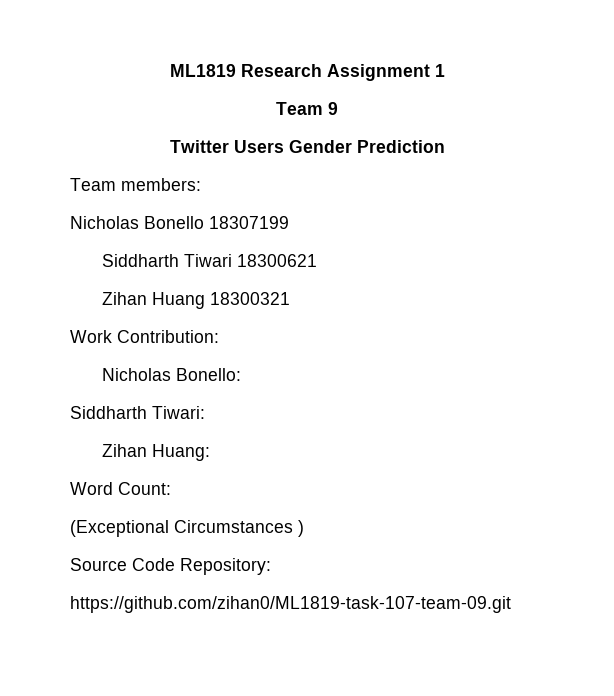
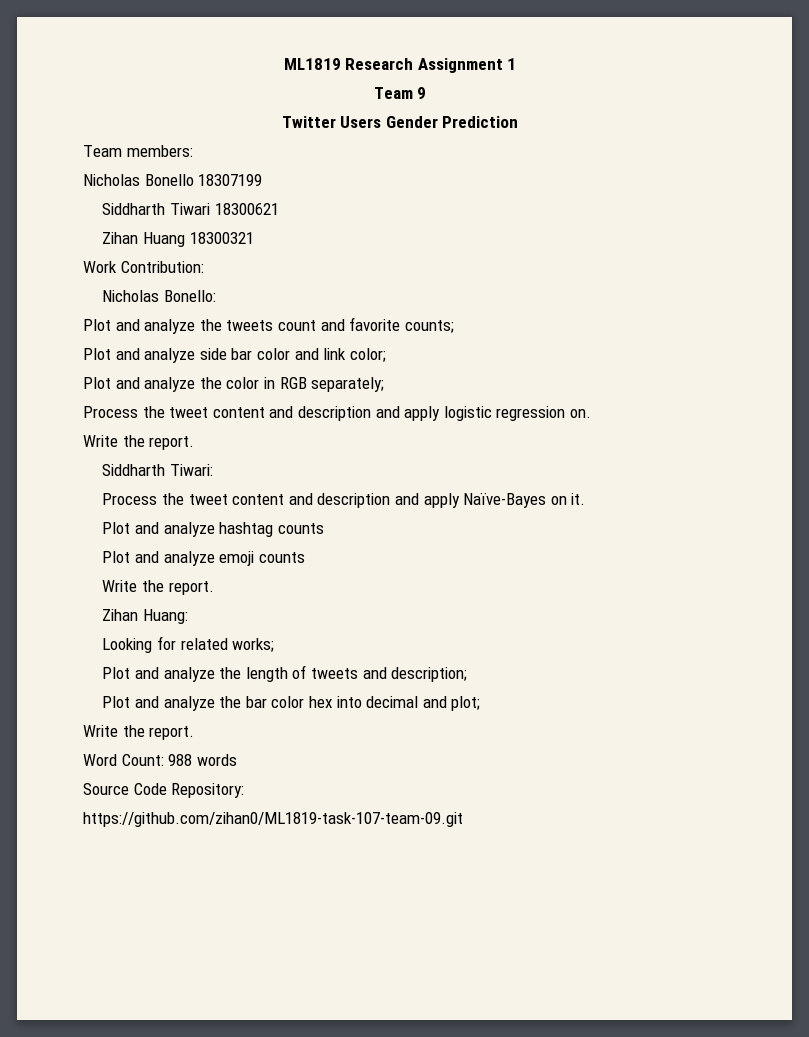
+ Plot and analyze the tweets count and favorite counts;
+ Plot and analyze side bar color and link color;
+ Plot and analyze the color in RGB separately;
+ Process the tweet content and description and apply logistic regression on.
+ Write the report.
  Siddharth Tiwari:
+ Process the tweet content and description and apply Naïve-Bayes on it.
+ Plot and analyze hashtag counts
+ Plot and analyze emoji counts
+ Write the report.
  Zihan Huang:
+ Looking for related works;
+ Plot and analyze the length of tweets and description;
+ Plot and analyze the bar color hex into decimal and plot;
+ Write the report.
- Word Count:
- (Exceptional Circumstances )
+ Word Count: 988 words

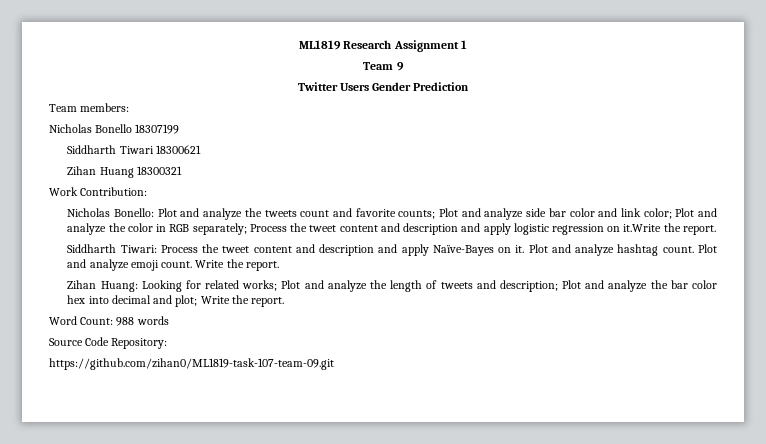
- Nicholas Bonello:
- Plot and analyze the tweets count and favorite counts;
- Plot and analyze side bar color and link color;
- Plot and analyze the color in RGB separately;
- Process the tweet content and description and apply logistic regression on.
- Write the report.
+ Nicholas Bonello: Plot and analyze the tweets count and favorite counts; Plot and analyze side bar color and link color; Plot and analyze the color in RGB separately; Process the tweet content and description and apply logistic regression on it.Write the report.
- Siddharth Tiwari:
- Process the tweet content and description and apply Naïve-Bayes on it.
- Plot and analyze hashtag counts
- Plot and analyze emoji counts
- Write the report.
+ Siddharth Tiwari: Process the tweet content and description and apply Naïve-Bayes on it. Plot and analyze hashtag count. Plot and analyze emoji count. Write the report.
- Zihan Huang:
- Looking for related works;
- Plot and analyze the length of tweets and description;
- Plot and analyze the bar color hex into decimal and plot;
- Write the report.
+ Zihan Huang: Looking for related works; Plot and analyze the length of tweets and description; Plot and analyze the bar color hex into decimal and plot; Write the report.

